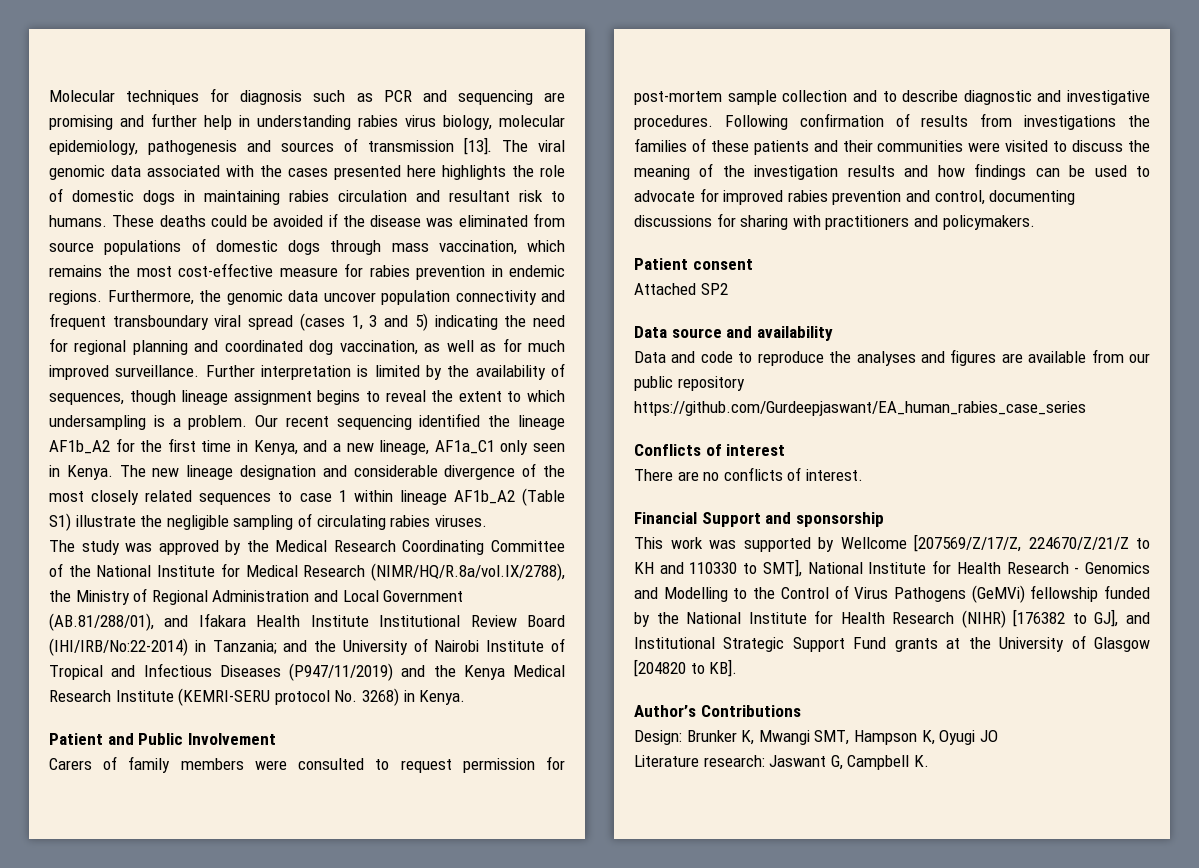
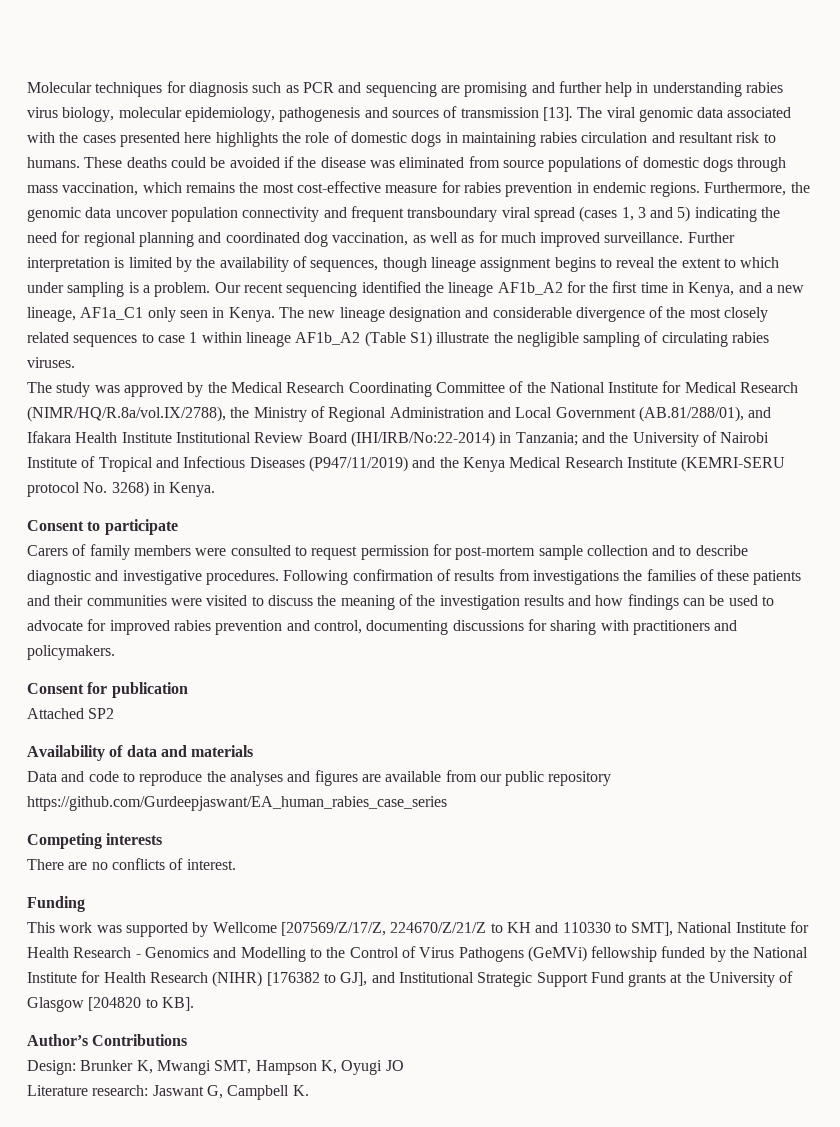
- Further interpretation is limited by the availability of sequences, though lineage assignment begins to reveal the extent to which undersampling is a problem.
+ Further interpretation is limited by the availability of sequences, though lineage assignment begins to reveal the extent to which under sampling is a problem.
- Patient and Public Involvement
+ Consent to participate
- Patient consent
+ Consent for publication
- Data source and availability
+ Availability of data and materials
- Conflicts of interest
+ Competing interests
- Financial Support and sponsorship
+ Funding

